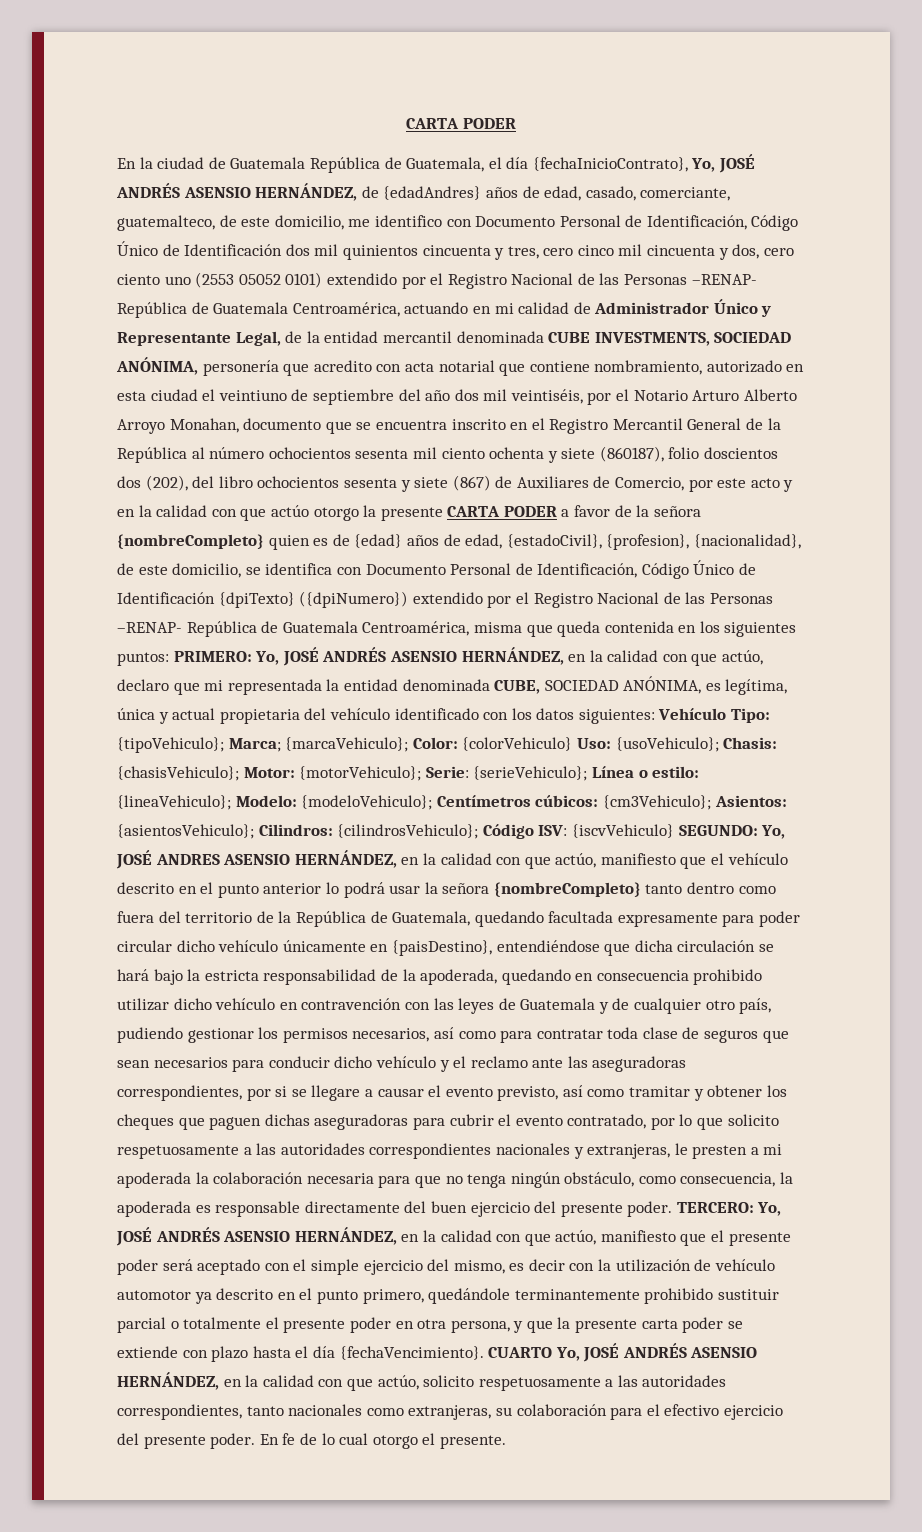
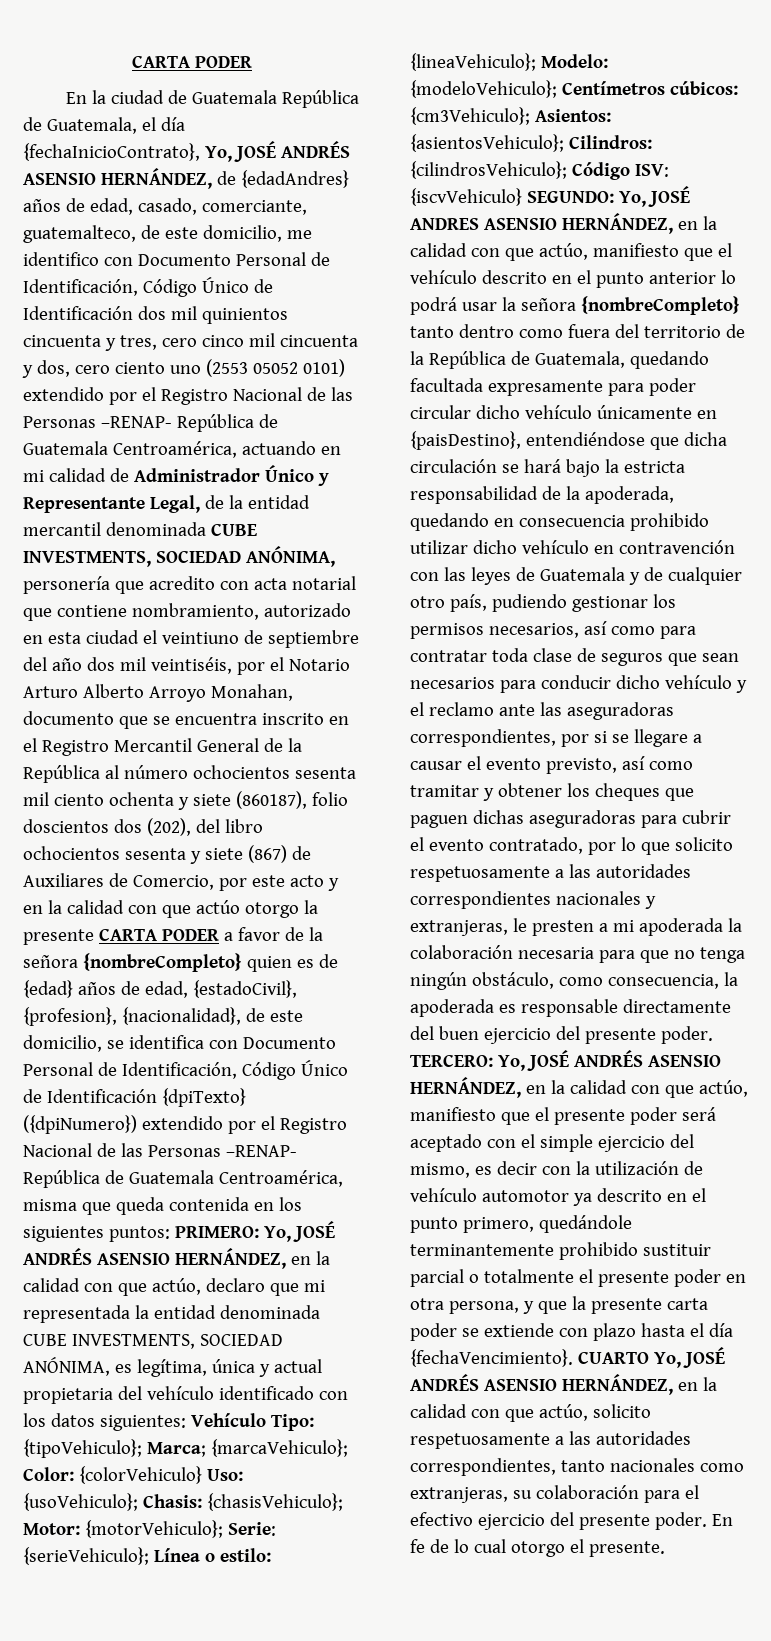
- Yo, JOSÉ ANDRÉS ASENSIO HERNÁNDEZ, en la calidad con que actúo, declaro que mi representada la entidad denominada CUBE, SOCIEDAD ANÓNIMA, es legítima, única y actual propietaria del vehículo identificado con los datos siguientes:
+ Yo, JOSÉ ANDRÉS ASENSIO HERNÁNDEZ, en la calidad con que actúo, declaro que mi representada la entidad denominada CUBE INVESTMENTS, SOCIEDAD ANÓNIMA, es legítima, única y actual propietaria del vehículo identificado con los datos siguientes:

